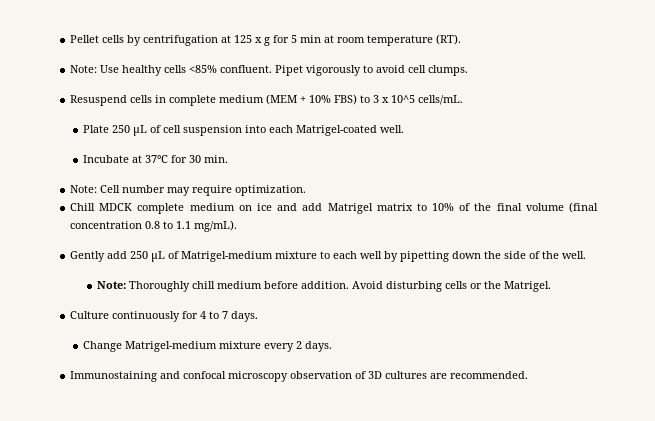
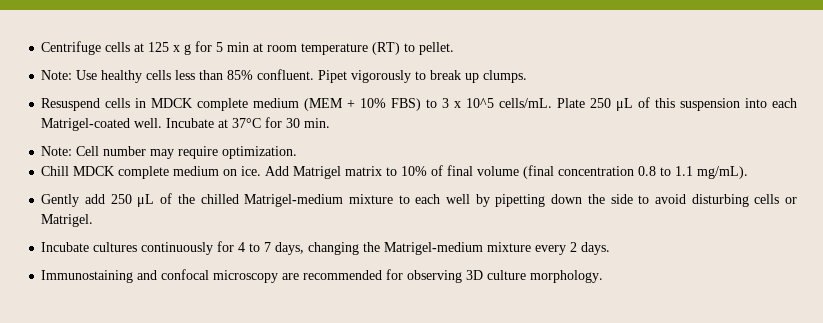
- Pellet cells by centrifugation at 125 x g for 5 min at room temperature (RT).
+ Centrifuge cells at 125 x g for 5 min at room temperature (RT) to pellet.
- Note: Use healthy cells <85% confluent.
+ Note: Use healthy cells less than 85% confluent.
- Pipet vigorously to avoid cell clumps.
+ Pipet vigorously to break up clumps.
- Resuspend cells in complete medium (MEM + 10% FBS) to 3 x 10^5 cells/mL.
- Plate 250 μL of cell suspension into each Matrigel-coated well.
- Incubate at 37°C for 30 min.
+ Resuspend cells in MDCK complete medium (MEM + 10% FBS) to 3 x 10^5 cells/mL. Plate 250 μL of this suspension into each Matrigel-coated well. Incubate at 37°C for 30 min.
- Chill MDCK complete medium on ice and add Matrigel matrix to 10% of the final volume (final concentration 0.8 to 1.1 mg/mL).
+ Chill MDCK complete medium on ice. Add Matrigel matrix to 10% of final volume (final concentration 0.8 to 1.1 mg/mL).
- Gently add 250 μL of Matrigel-medium mixture to each well by pipetting down the side of the well.
- Note: Thoroughly chill medium before addition. Avoid disturbing cells or the Matrigel.
+ Gently add 250 μL of the chilled Matrigel-medium mixture to each well by pipetting down the side to avoid disturbing cells or Matrigel.
- Culture continuously for 4 to 7 days.
- Change Matrigel-medium mixture every 2 days.
+ Incubate cultures continuously for 4 to 7 days, changing the Matrigel-medium mixture every 2 days.
- Immunostaining and confocal microscopy observation of 3D cultures are recommended.
+ Immunostaining and confocal microscopy are recommended for observing 3D culture morphology.

